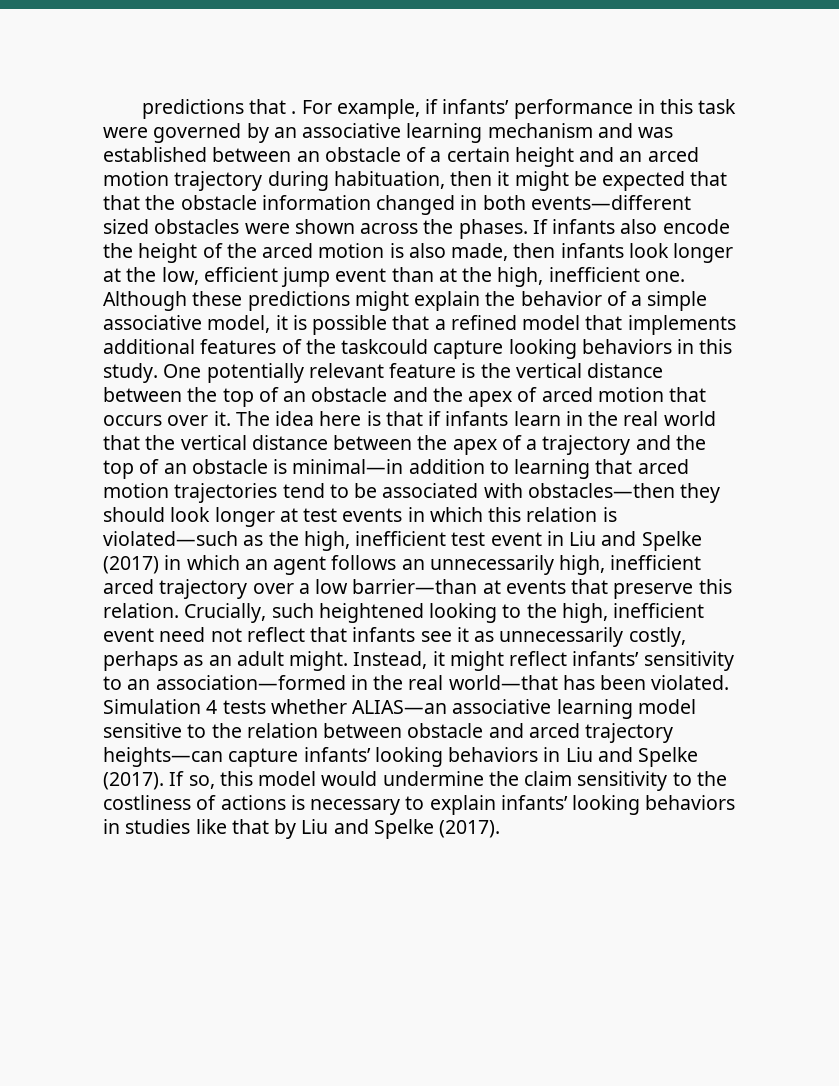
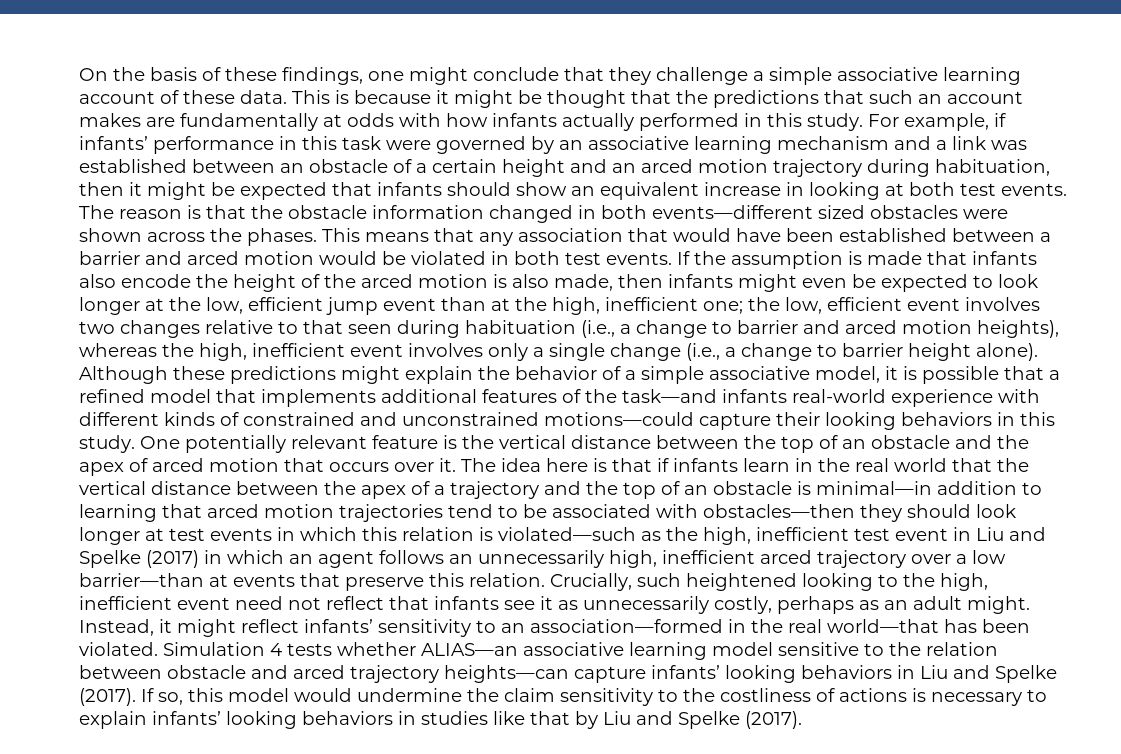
- predictions that .
+ On the basis of these findings, one might conclude that they challenge a simple associative learning account of these data. This is because it might be thought that the predictions that such an account makes are fundamentally at odds with how infants actually performed in this study.
- For example, if infants’ performance in this task were governed by an associative learning mechanism and was established between an obstacle of a certain height and an arced motion trajectory during habituation, then it might be expected that that the obstacle information changed in both events—different sized obstacles were shown across the phases.
+ For example, if infants’ performance in this task were governed by an associative learning mechanism and a link was established between an obstacle of a certain height and an arced motion trajectory during habituation, then it might be expected that infants should show an equivalent increase in looking at both test events. The reason is that the obstacle information changed in both events—different sized obstacles were shown across the phases.
- If infants also encode the height of the arced motion is also made, then infants look longer at the low, efficient jump event than at the high, inefficient one.
+ This means that any association that would have been established between a barrier and arced motion would be violated in both test events. If the assumption is made that infants also encode the height of the arced motion is also made, then infants might even be expected to look longer at the low, efficient jump event than at the high, inefficient one; the low, efficient event involves two changes relative to that seen during habituation (i.e., a change to barrier and arced motion heights), whereas the high, inefficient event involves only a single change (i.e., a change to barrier height alone).
- Although these predictions might explain the behavior of a simple associative model, it is possible that a refined model that implements additional features of the taskcould capture looking behaviors in this study.
+ Although these predictions might explain the behavior of a simple associative model, it is possible that a refined model that implements additional features of the task—and infants real-world experience with different kinds of constrained and unconstrained motions—could capture their looking behaviors in this study.

